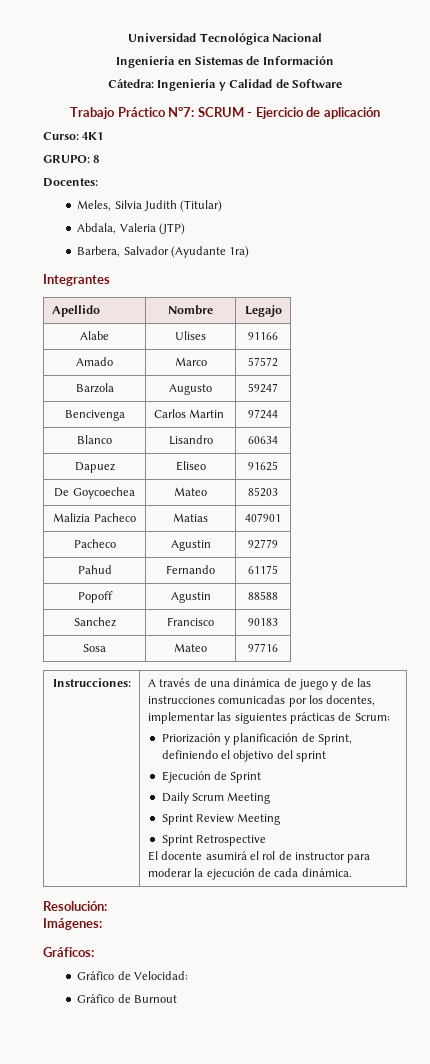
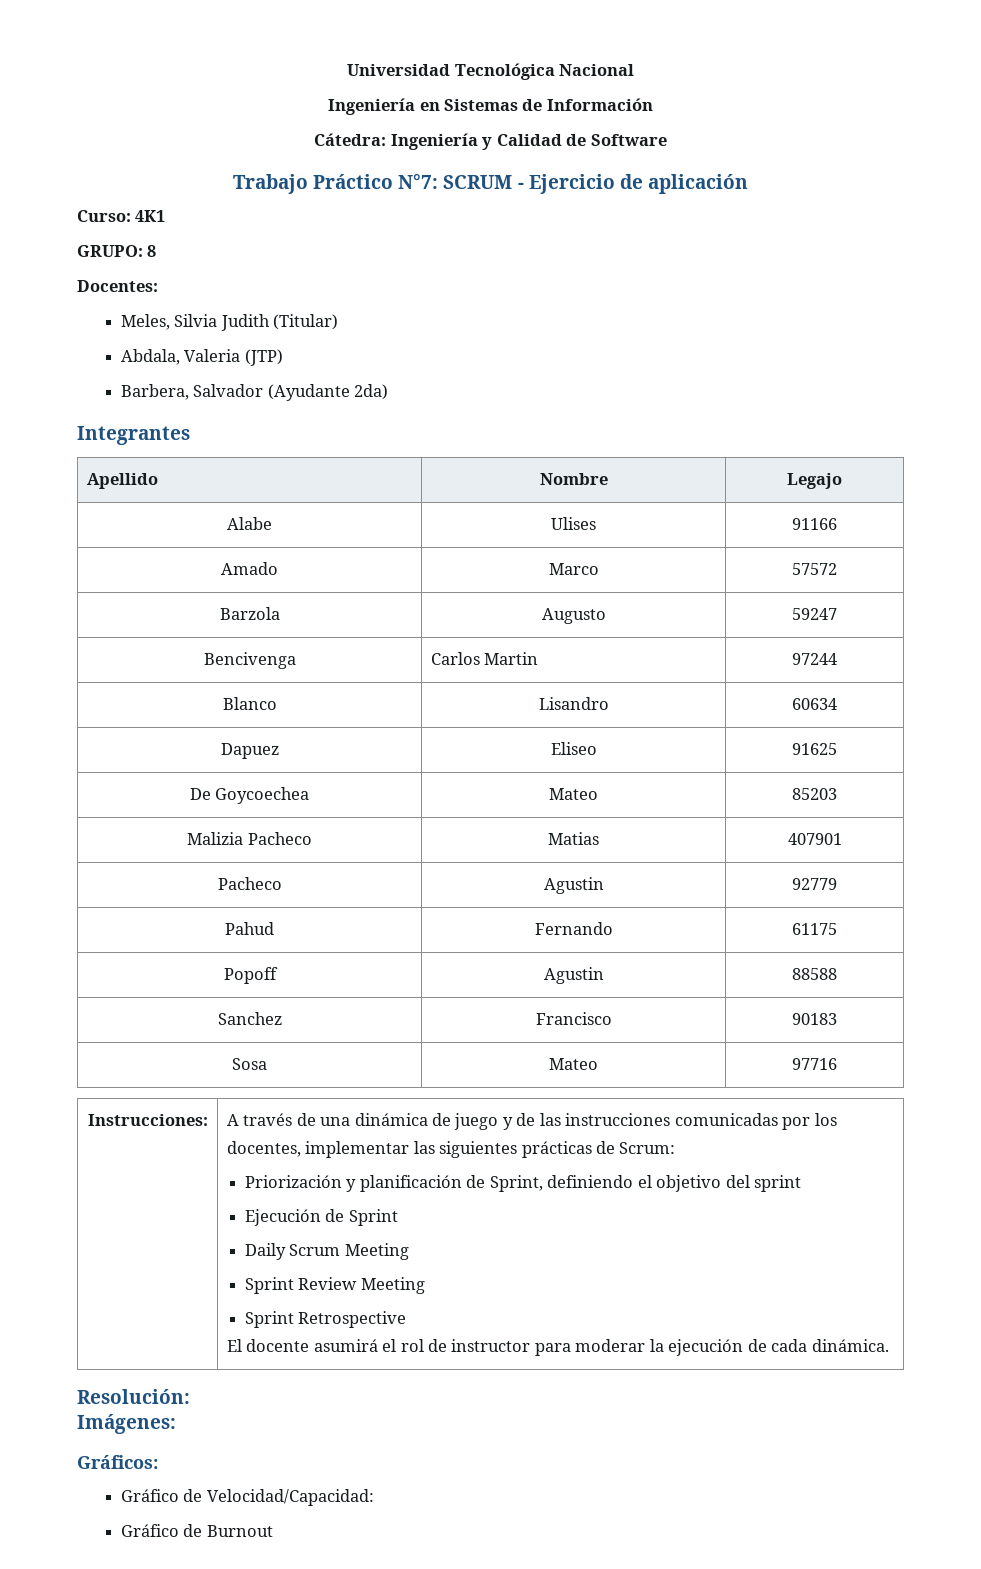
- Barbera, Salvador (Ayudante 1ra)
+ Barbera, Salvador (Ayudante 2da)
- Gráfico de Velocidad:
+ Gráfico de Velocidad/Capacidad:

